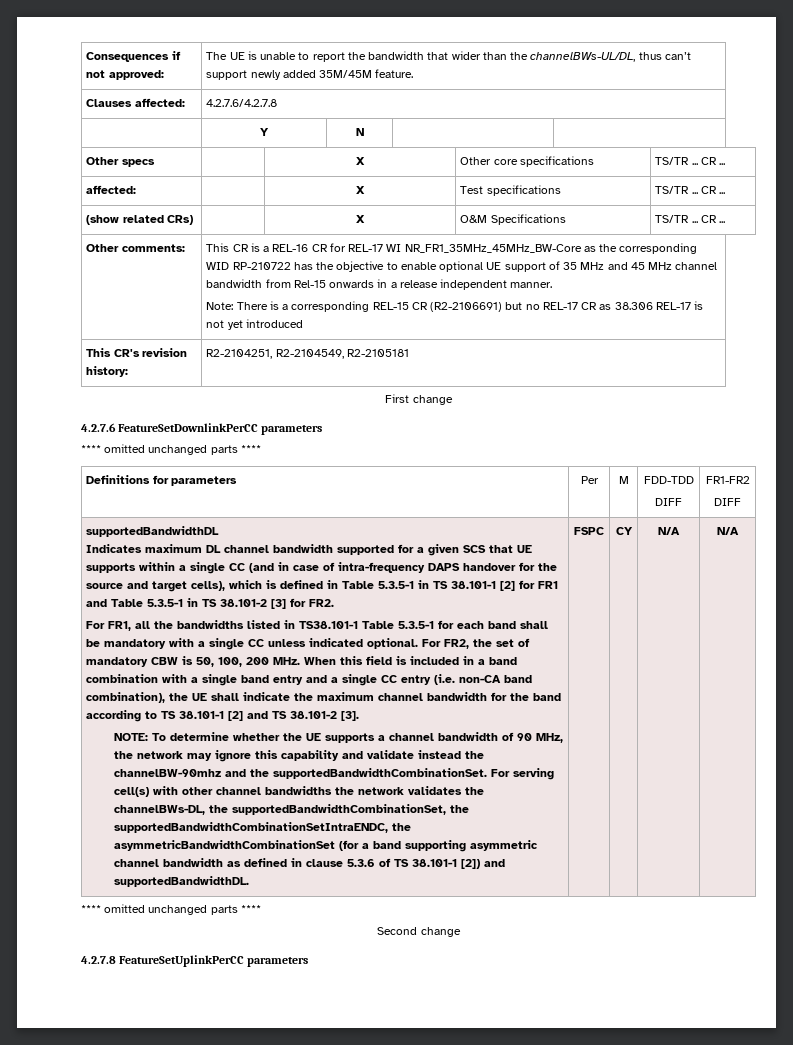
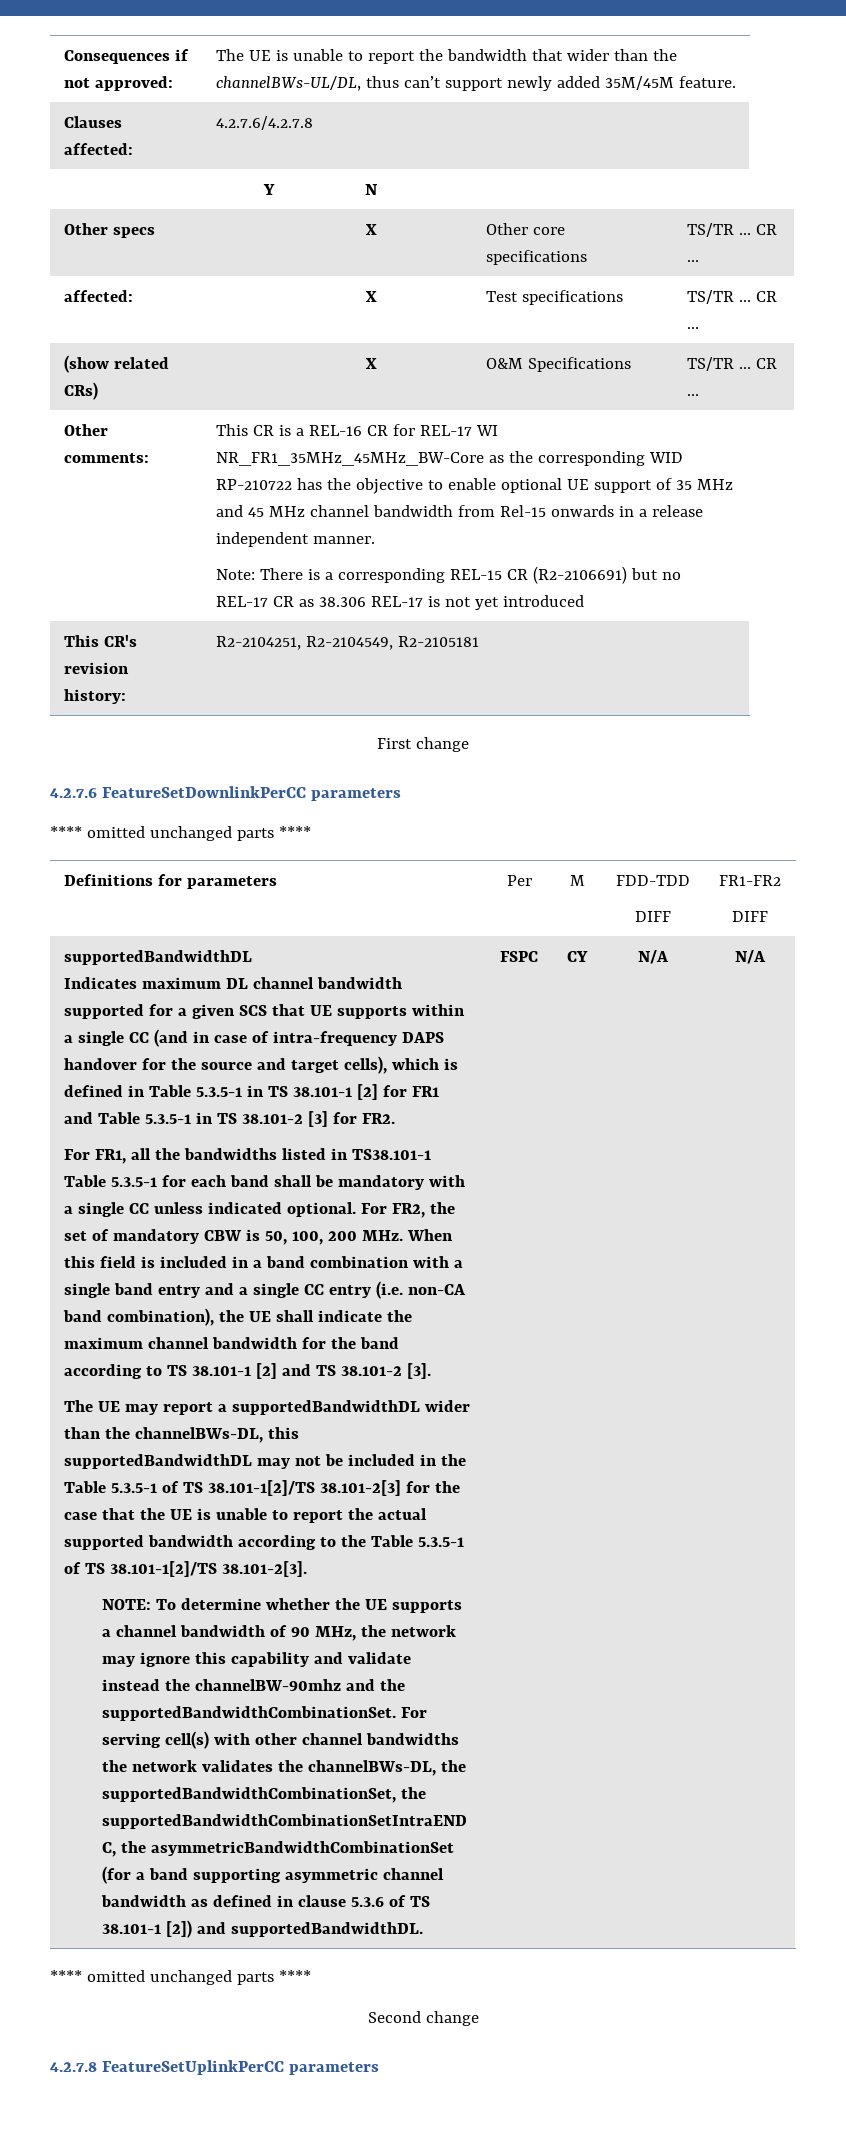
+ The UE may report a supportedBandwidthDL wider than the channelBWs-DL, this supportedBandwidthDL may not be included in the Table 5.3.5-1 of TS 38.101-1[2]/TS 38.101-2[3] for the case that the UE is unable to report the actual supported bandwidth according to the Table 5.3.5-1 of TS 38.101-1[2]/TS 38.101-2[3].

